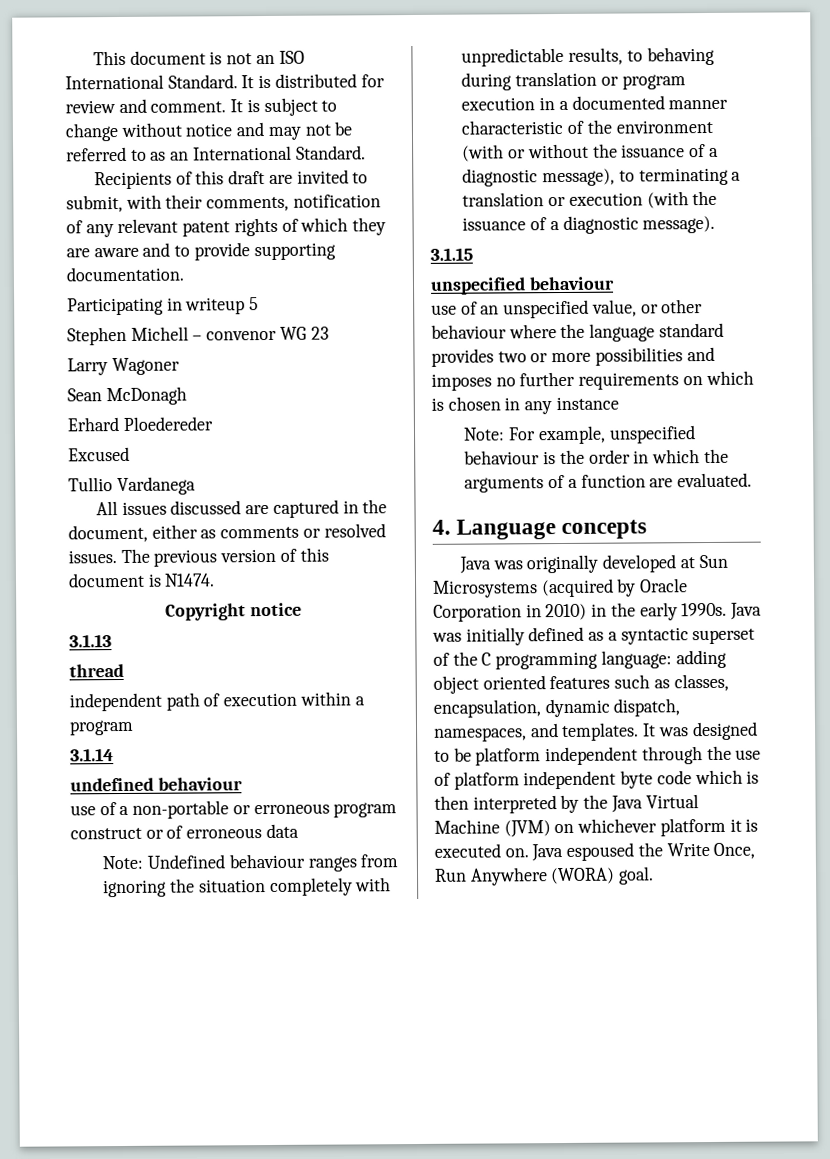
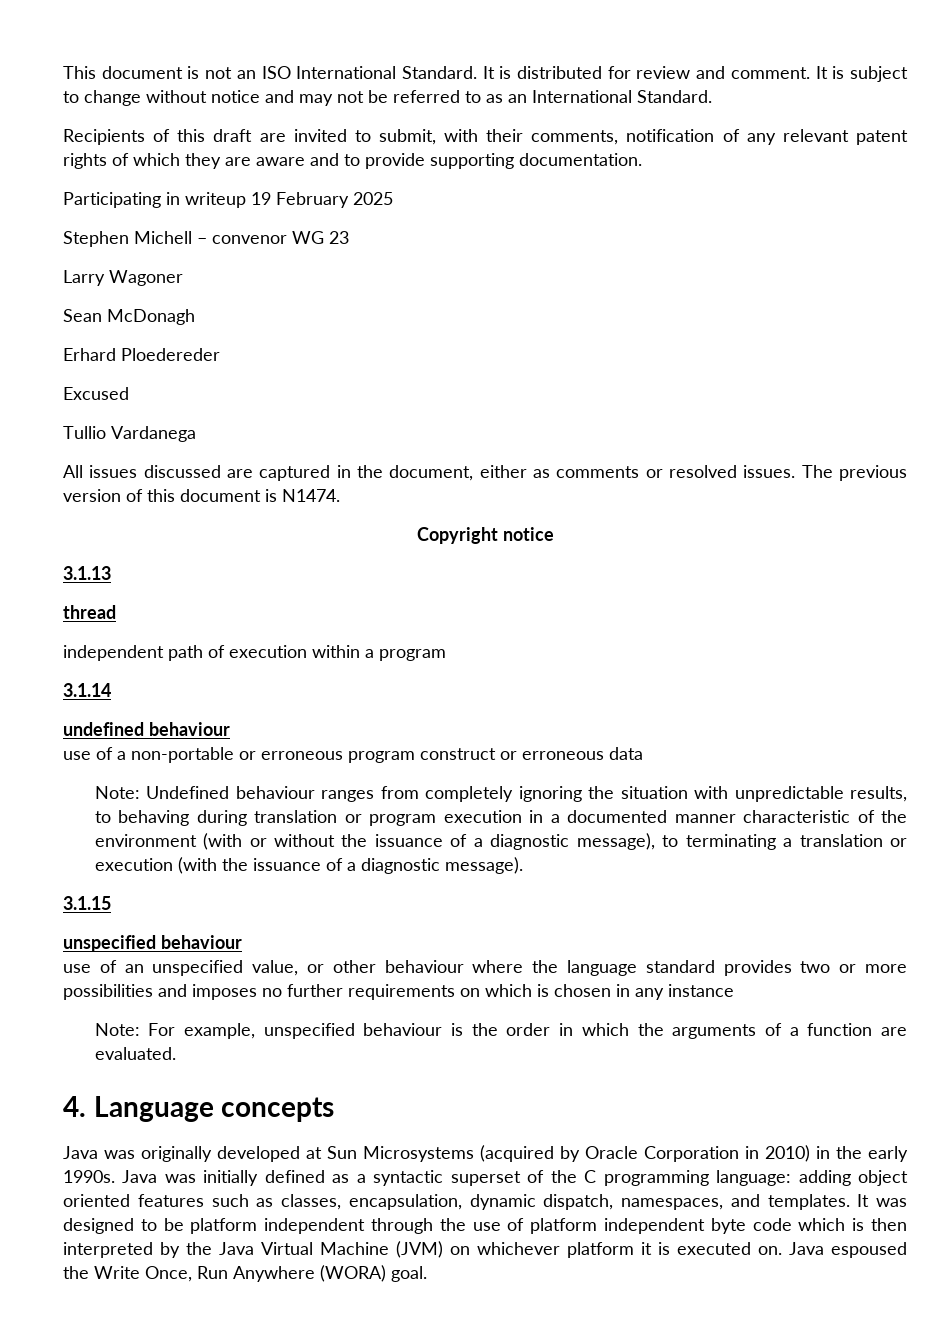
- Participating in writeup 5
+ Participating in writeup 19 February 2025
- use of a non-portable or erroneous program construct or of erroneous data
+ use of a non-portable or erroneous program construct or erroneous data
- Note: Undefined behaviour ranges from ignoring the situation completely with unpredictable results, to behaving during translation or program execution in a documented manner characteristic of the environment (with or without the issuance of a diagnostic message), to terminating a translation or execution (with the issuance of a diagnostic message).
+ Note: Undefined behaviour ranges from completely ignoring the situation with unpredictable results, to behaving during translation or program execution in a documented manner characteristic of the environment (with or without the issuance of a diagnostic message), to terminating a translation or execution (with the issuance of a diagnostic message).

